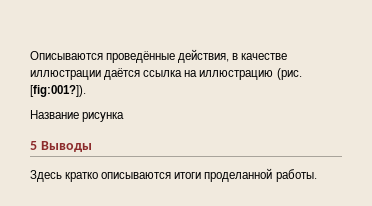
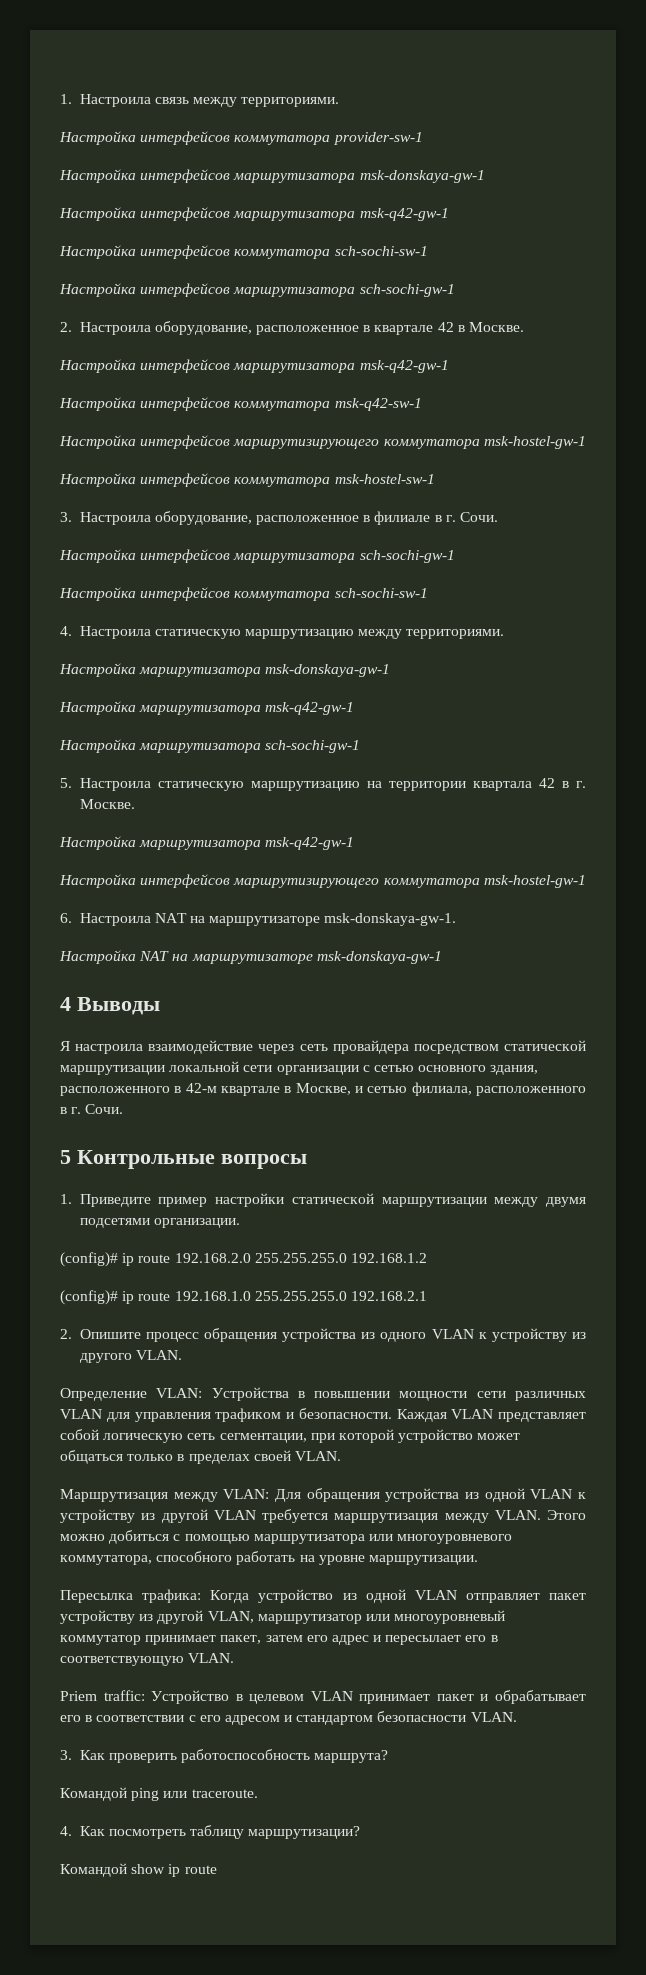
- Описываются проведённые действия, в качестве иллюстрации даётся ссылка на иллюстрацию (рис. [fig:001?]).
- Название рисунка
- 5 Выводы
- Здесь кратко описываются итоги проделанной работы.
+ 1. Настроила связь между территориями.
+ Настройка интерфейсов коммутатора provider-sw-1
+ Настройка интерфейсов маршрутизатора msk-donskaya-gw-1
+ Настройка интерфейсов маршрутизатора msk-q42-gw-1
+ Настройка интерфейсов коммутатора sch-sochi-sw-1
+ Настройка интерфейсов маршрутизатора sch-sochi-gw-1
+ 2. Настроила оборудование, расположенное в квартале 42 в Москве.
+ Настройка интерфейсов маршрутизатора msk-q42-gw-1
+ Настройка интерфейсов коммутатора msk-q42-sw-1
+ Настройка интерфейсов маршрутизирующего коммутатора msk-hostel-gw-1
+ Настройка интерфейсов коммутатора msk-hostel-sw-1
+ 3. Настроила оборудование, расположенное в филиале в г. Сочи.
+ Настройка интерфейсов маршрутизатора sch-sochi-gw-1
+ Настройка интерфейсов коммутатора sch-sochi-sw-1
+ 4. Настроила статическую маршрутизацию между территориями.
+ Настройка маршрутизатора msk-donskaya-gw-1
+ Настройка маршрутизатора msk-q42-gw-1
+ Настройка маршрутизатора sch-sochi-gw-1
+ 5. Настроила статическую маршрутизацию на территории квартала 42 в г. Москве.
+ Настройка маршрутизатора msk-q42-gw-1
+ Настройка интерфейсов маршрутизирующего коммутатора msk-hostel-gw-1
+ 6. Настроила NAT на маршрутизаторе msk-donskaya-gw-1.
+ Настройка NAT на маршрутизаторе msk-donskaya-gw-1
+ 4 Выводы
+ Я настроила взаимодействие через сеть провайдера посредством статической маршрутизации локальной сети организации с сетью основного здания, расположенного в 42-м квартале в Москве, и сетью филиала, расположенного в г. Сочи.
+ 5 Контрольные вопросы
+ 1. Приведите пример настройки статической маршрутизации между двумя подсетями организации.
+ (config)# ip route 192.168.2.0 255.255.255.0 192.168.1.2
+ (config)# ip route 192.168.1.0 255.255.255.0 192.168.2.1
+ 2. Опишите процесс обращения устройства из одного VLAN к устройству из другого VLAN.
+ Определение VLAN: Устройства в повышении мощности сети различных VLAN для управления трафиком и безопасности. Каждая VLAN представляет собой логическую сеть сегментации, при которой устройство может общаться только в пределах своей VLAN.
+ Маршрутизация между VLAN: Для обращения устройства из одной VLAN к устройству из другой VLAN требуется маршрутизация между VLAN. Этого можно добиться с помощью маршрутизатора или многоуровневого коммутатора, способного работать на уровне маршрутизации.
+ Пересылка трафика: Когда устройство из одной VLAN отправляет пакет устройству из другой VLAN, маршрутизатор или многоуровневый коммутатор принимает пакет, затем его адрес и пересылает его в соответствующую VLAN.
+ Priem traffic: Устройство в целевом VLAN принимает пакет и обрабатывает его в соответствии с его адресом и стандартом безопасности VLAN.
+ 3. Как проверить работоспособность маршрута?
+ Командой ping или traceroute.
+ 4. Как посмотреть таблицу маршрутизации?
+ Командой show ip route

